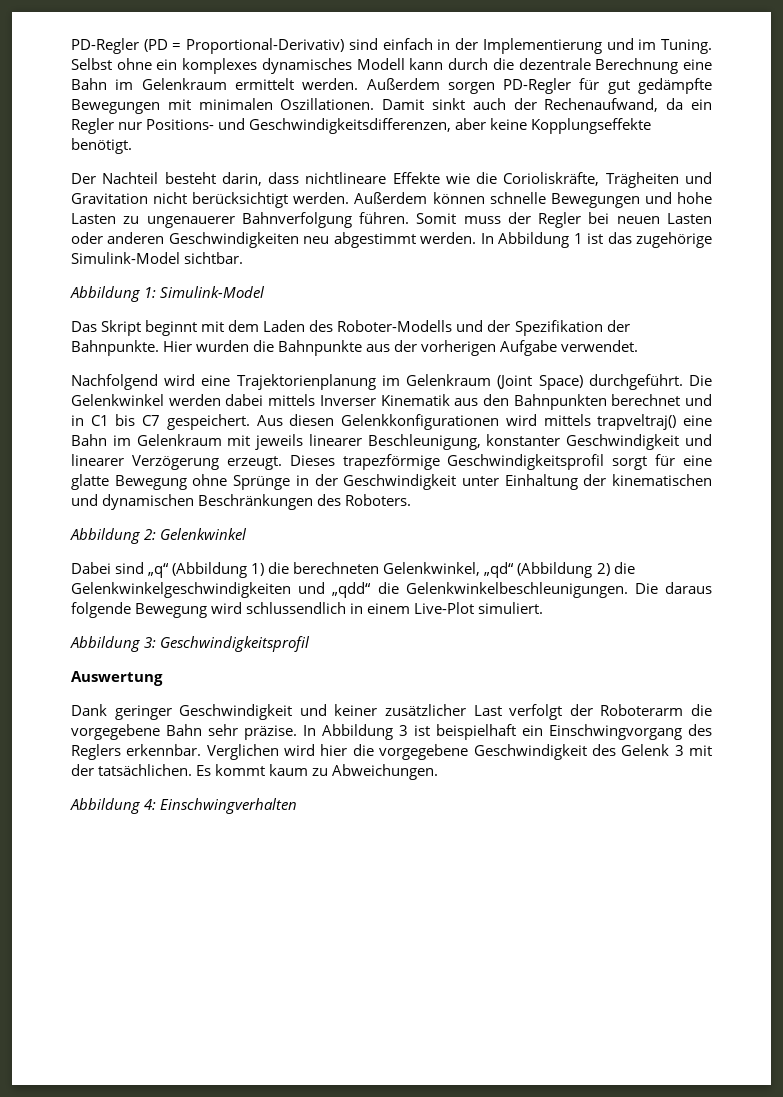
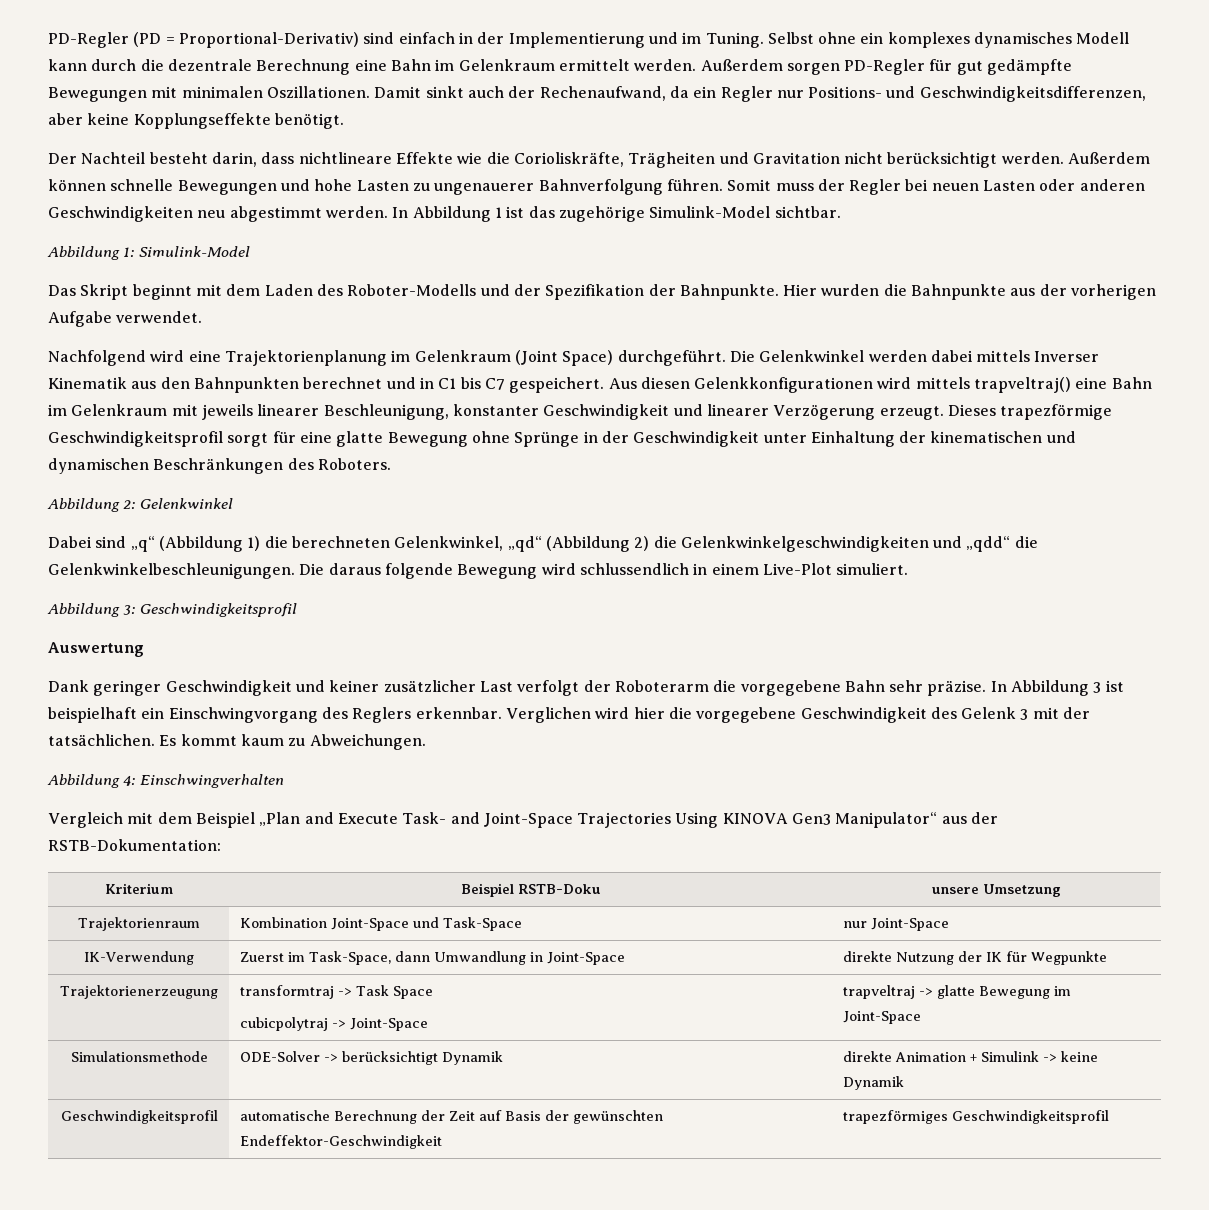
+ Vergleich mit dem Beispiel „Plan and Execute Task- and Joint-Space Trajectories Using KINOVA Gen3 Manipulator“ aus der RSTB-Dokumentation:
+ Kriterium | Beispiel RSTB-Doku | unsere Umsetzung
+ Trajektorienraum | Kombination Joint-Space und Task-Space | nur Joint-Space
+ IK-Verwendung | Zuerst im Task-Space, dann Umwandlung in Joint-Space | direkte Nutzung der IK für Wegpunkte
+ Trajektorienerzeugung | transformtraj -> Task Space
+ cubicpolytraj -> Joint-Space | trapveltraj -> glatte Bewegung im Joint-Space
+ Simulationsmethode | ODE-Solver -> berücksichtigt Dynamik | direkte Animation + Simulink -> keine Dynamik
+ Geschwindigkeitsprofil | automatische Berechnung der Zeit auf Basis der gewünschten Endeffektor-Geschwindigkeit | trapezförmiges Geschwindigkeitsprofil

